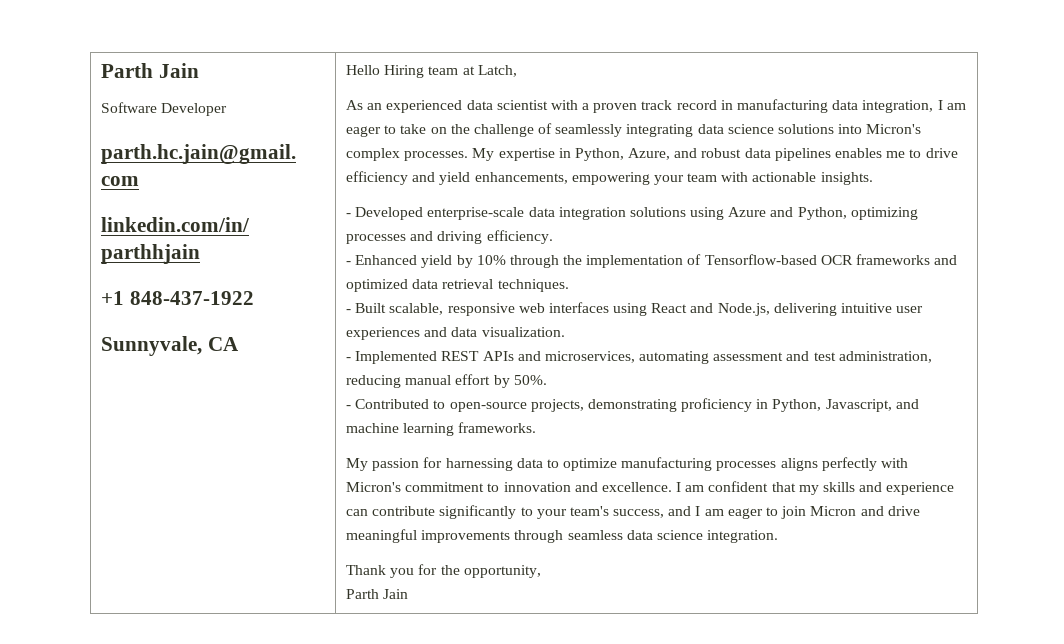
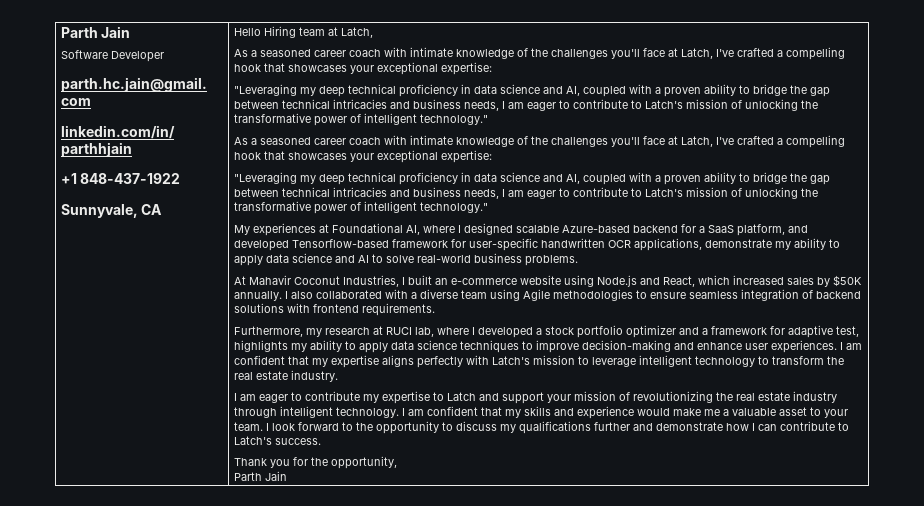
  Hello Hiring team at Latch,
- As an experienced data scientist with a proven track record in manufacturing data integration, I am eager to take on the challenge of seamlessly integrating data science solutions into Micron's complex processes. My expertise in Python, Azure, and robust data pipelines enables me to drive efficiency and yield enhancements, empowering your team with actionable insights.
- - Developed enterprise-scale data integration solutions using Azure and Python, optimizing processes and driving efficiency.
- - Enhanced yield by 10% through the implementation of Tensorflow-based OCR frameworks and optimized data retrieval techniques.
- - Built scalable, responsive web interfaces using React and Node.js, delivering intuitive user experiences and data visualization.
- - Implemented REST APIs and microservices, automating assessment and test administration, reducing manual effort by 50%.
- - Contributed to open-source projects, demonstrating proficiency in Python, Javascript, and machine learning frameworks.
- My passion for harnessing data to optimize manufacturing processes aligns perfectly with Micron's commitment to innovation and excellence.
+ As a seasoned career coach with intimate knowledge of the challenges you'll face at Latch, I've crafted a compelling hook that showcases your exceptional expertise:
+ "Leveraging my deep technical proficiency in data science and AI, coupled with a proven ability to bridge the gap between technical intricacies and business needs, I am eager to contribute to Latch's mission of unlocking the transformative power of intelligent technology."
+ As a seasoned career coach with intimate knowledge of the challenges you'll face at Latch, I've crafted a compelling hook that showcases your exceptional expertise:
+ "Leveraging my deep technical proficiency in data science and AI, coupled with a proven ability to bridge the gap between technical intricacies and business needs, I am eager to contribute to Latch's mission of unlocking the transformative power of intelligent technology."
+ My experiences at Foundational AI, where I designed scalable Azure-based backend for a SaaS platform, and developed Tensorflow-based framework for user-specific handwritten OCR applications, demonstrate my ability to apply data science and AI to solve real-world business problems.
+ At Mahavir Coconut Industries, I built an e-commerce website using Node.js and React, which increased sales by $50K annually. I also collaborated with a diverse team using Agile methodologies to ensure seamless integration of backend solutions with frontend requirements.
+ Furthermore, my research at RUCI lab, where I developed a stock portfolio optimizer and a framework for adaptive test, highlights my ability to apply data science techniques to improve decision-making and enhance user experiences. I am confident that my expertise aligns perfectly with Latch's mission to leverage intelligent technology to transform the real estate industry.
+ I am eager to contribute my expertise to Latch and support your mission of revolutionizing the real estate industry through intelligent technology.
- I am confident that my skills and experience can contribute significantly to your team's success, and I am eager to join Micron and drive meaningful improvements through seamless data science integration.
+ I am confident that my skills and experience would make me a valuable asset to your team. I look forward to the opportunity to discuss my qualifications further and demonstrate how I can contribute to Latch's success.

